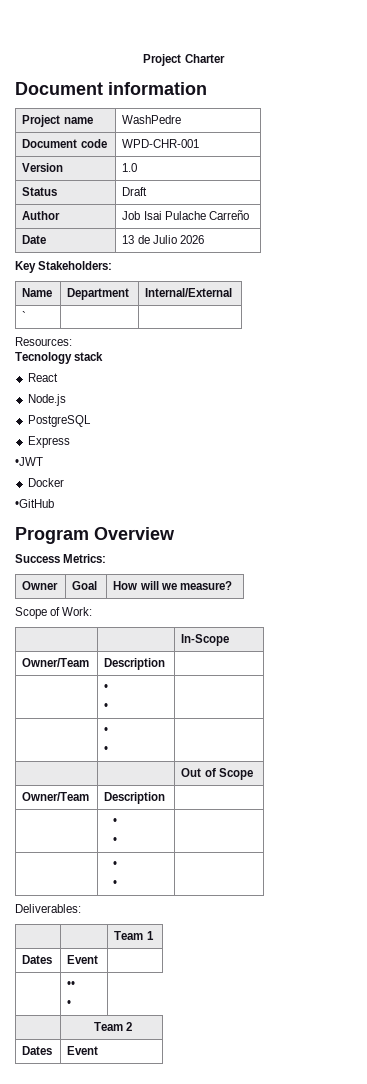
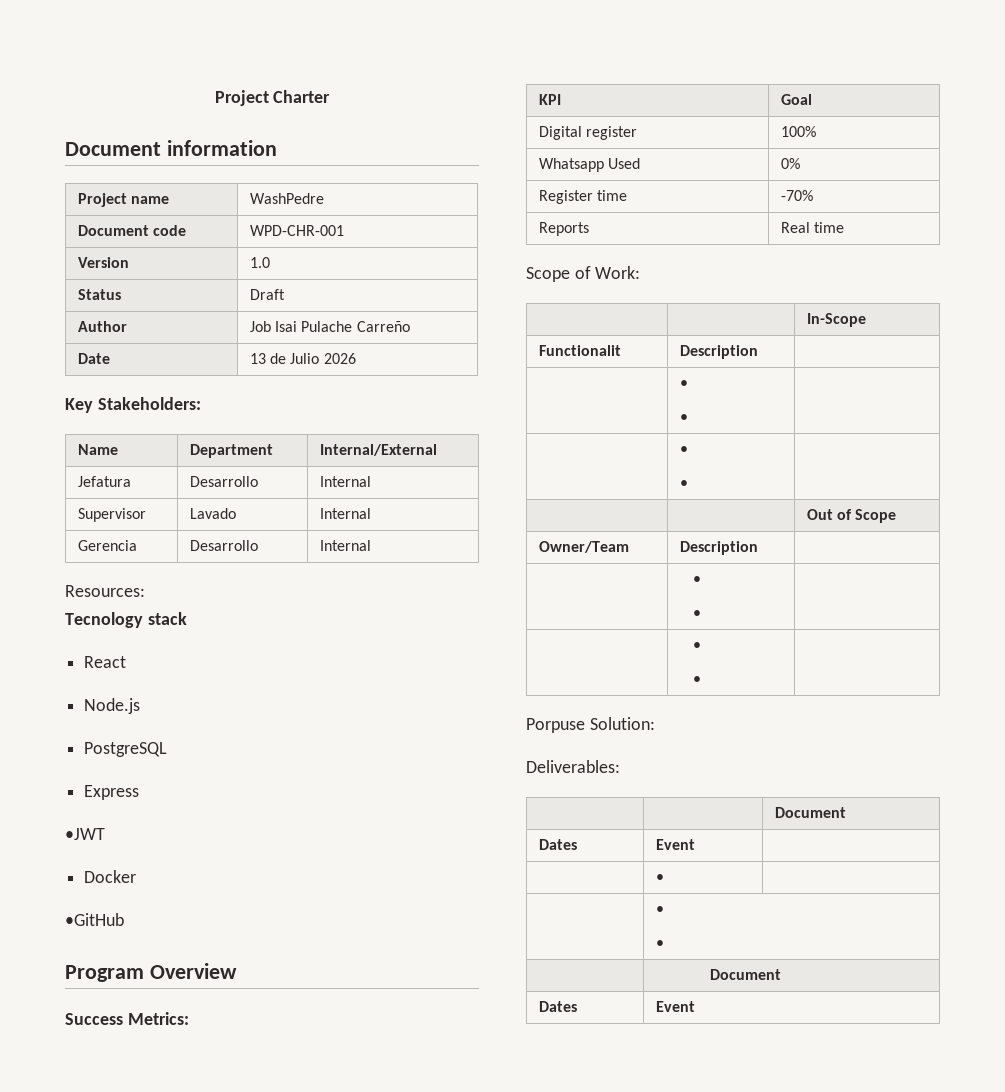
- ` | |
+ Jefatura | Desarrollo | Internal
+ Supervisor | Lavado | Internal
+ Gerencia | Desarrollo | Internal
- Owner | Goal | How will we measure?
+ KPI | Goal
+ Digital register | 100%
+ Whatsapp Used | 0%
+ Register time | -70%
+ Reports | Real time
  | | In-Scope
- Owner/Team | Description |
+ Functionalit | Description |
+ Porpuse Solution:
- | | Team 1
+ | | Document
- | ••
+ | • |
+ | •
  •
- | Team 2
+ | Document

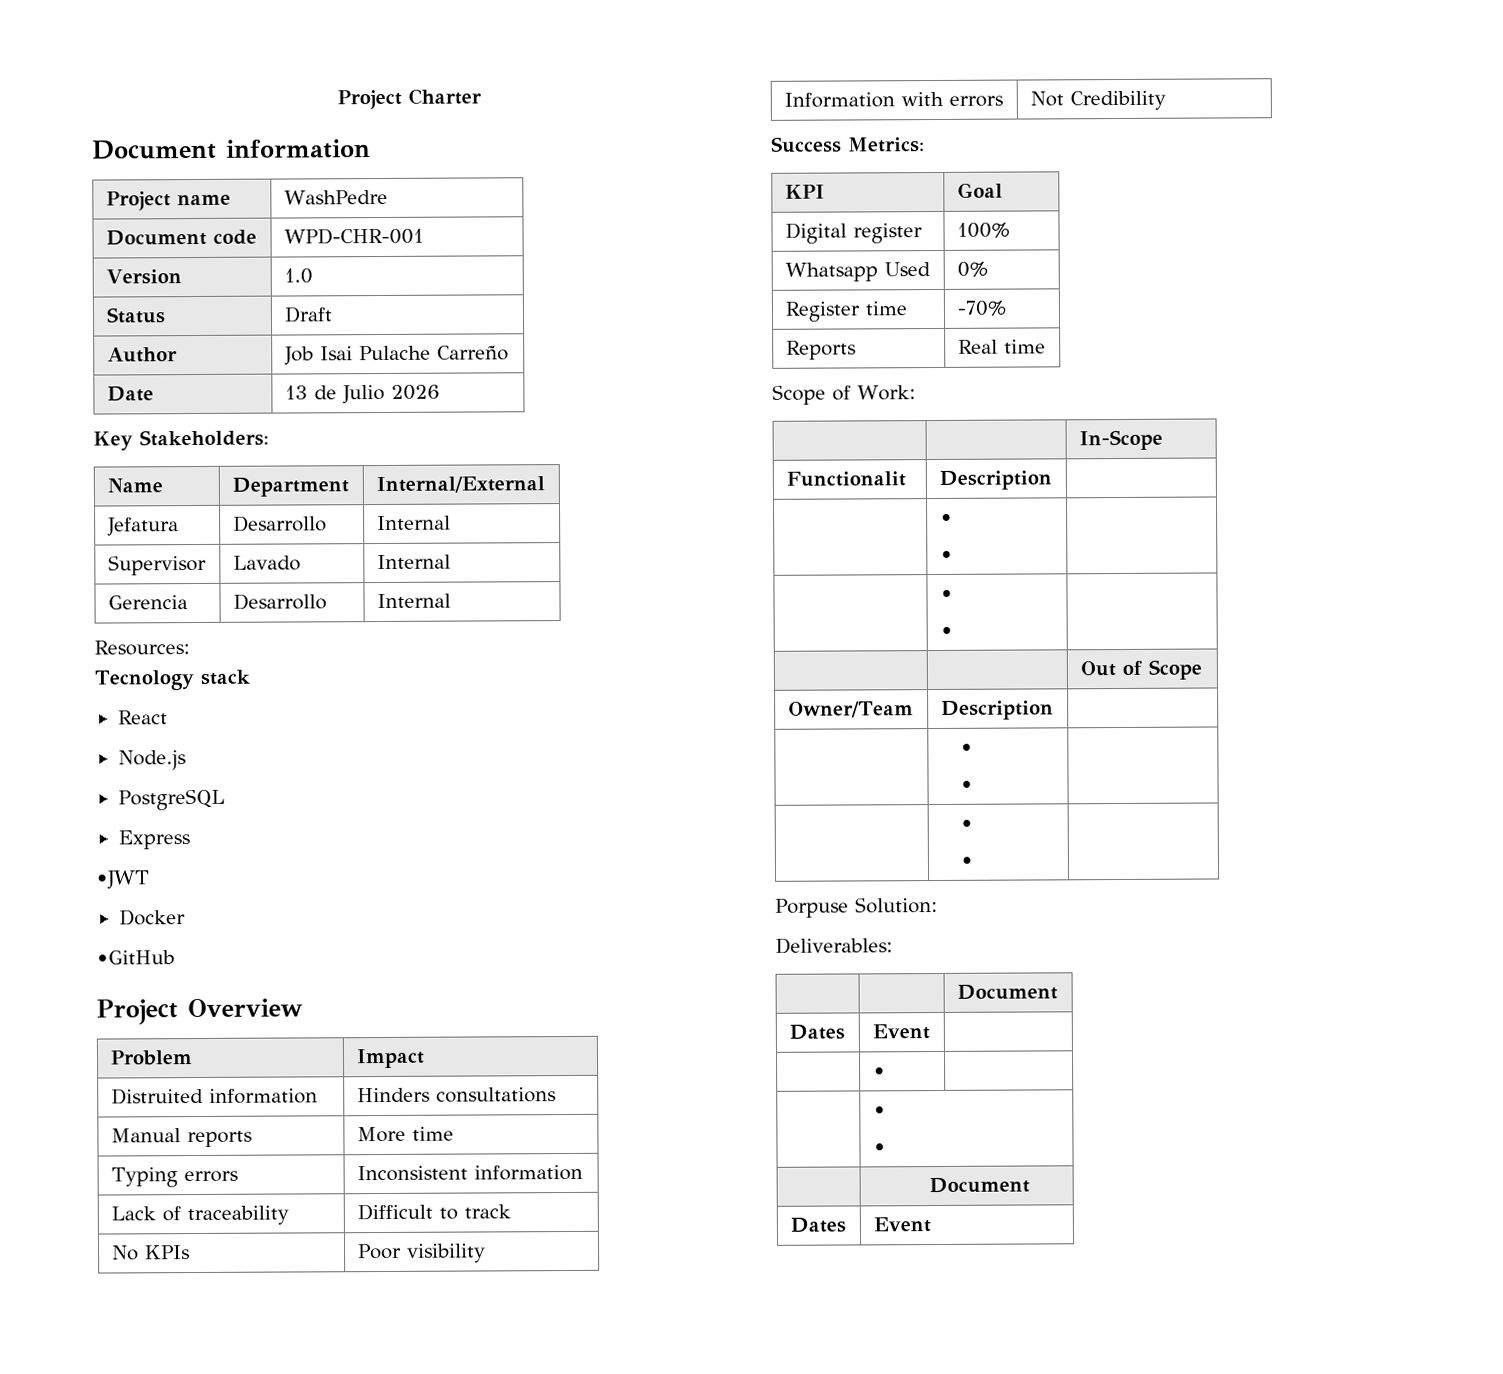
- Program Overview
+ Project Overview
+ Problem | Impact
+ Distruited information | Hinders consultations
+ Manual reports | More time
+ Typing errors | Inconsistent information
+ Lack of traceability | Difficult to track
+ No KPIs | Poor visibility
+ Information with errors | Not Credibility

